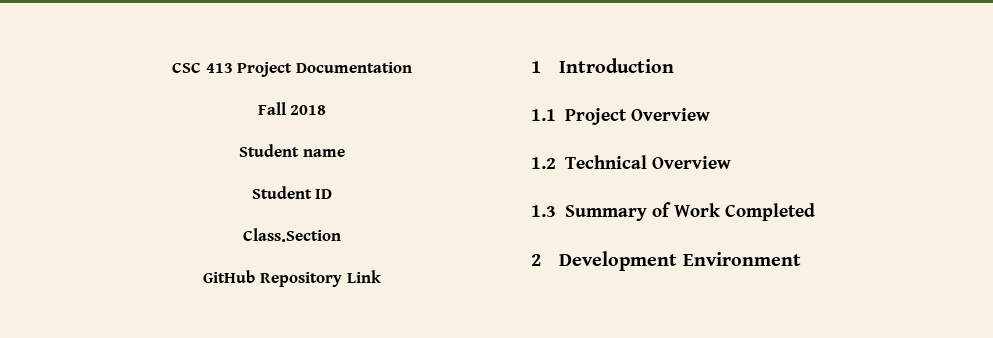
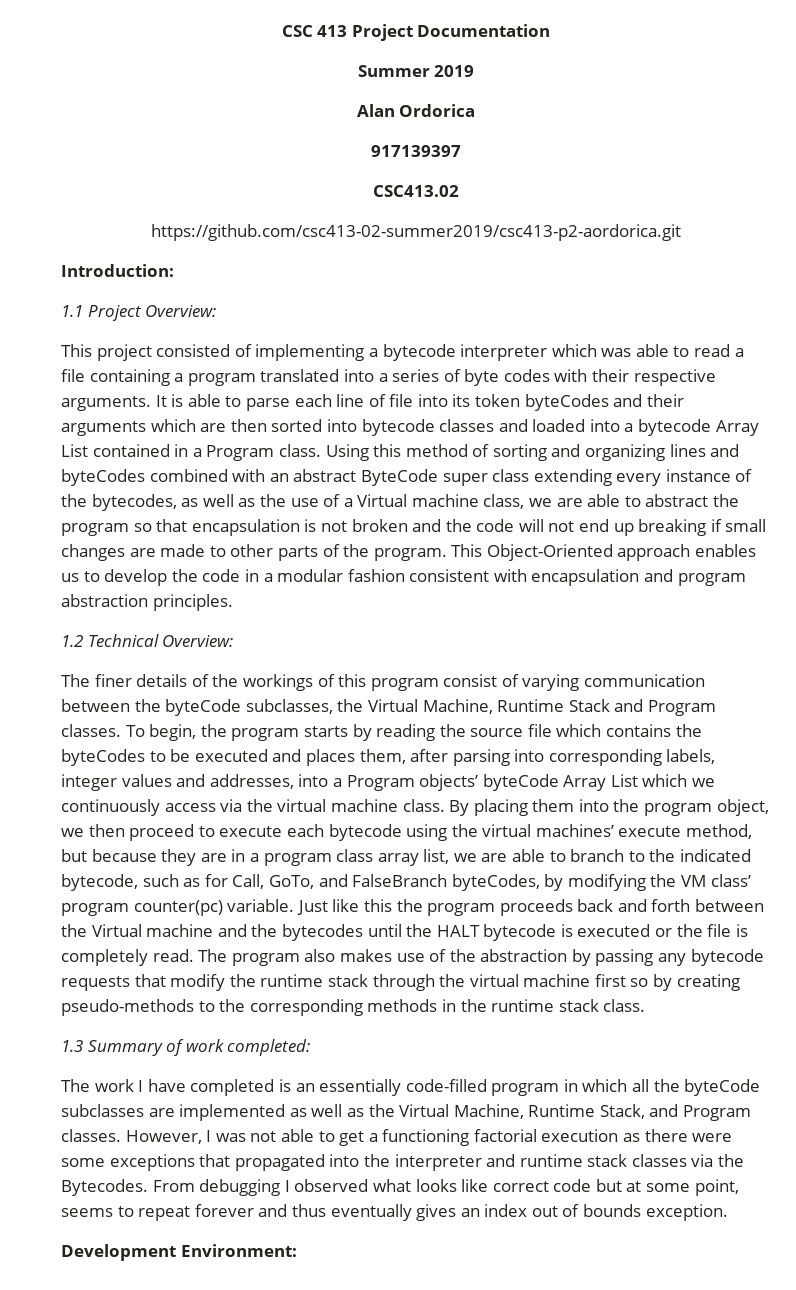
- Fall 2018
- Student name
- Student ID
- Class.Section
- GitHub Repository Link
- 1 Introduction
- 1.1 Project Overview
- 1.2 Technical Overview
- 1.3 Summary of Work Completed
- 2 Development Environment
+ Summer 2019
+ Alan Ordorica
+ 917139397
+ CSC413.02
+ https://github.com/csc413-02-summer2019/csc413-p2-aordorica.git
+ Introduction:
+ 1.1 Project Overview:
+ This project consisted of implementing a bytecode interpreter which was able to read a file containing a program translated into a series of byte codes with their respective arguments. It is able to parse each line of file into its token byteCodes and their arguments which are then sorted into bytecode classes and loaded into a bytecode Array List contained in a Program class. Using this method of sorting and organizing lines and byteCodes combined with an abstract ByteCode super class extending every instance of the bytecodes, as well as the use of a Virtual machine class, we are able to abstract the program so that encapsulation is not broken and the code will not end up breaking if small changes are made to other parts of the program. This Object-Oriented approach enables us to develop the code in a modular fashion consistent with encapsulation and program abstraction principles.
+ 1.2 Technical Overview:
+ The finer details of the workings of this program consist of varying communication between the byteCode subclasses, the Virtual Machine, Runtime Stack and Program classes. To begin, the program starts by reading the source file which contains the byteCodes to be executed and places them, after parsing into corresponding labels, integer values and addresses, into a Program objects’ byteCode Array List which we continuously access via the virtual machine class. By placing them into the program object, we then proceed to execute each bytecode using the virtual machines’ execute method, but because they are in a program class array list, we are able to branch to the indicated bytecode, such as for Call, GoTo, and FalseBranch byteCodes, by modifying the VM class’ program counter(pc) variable. Just like this the program proceeds back and forth between the Virtual machine and the bytecodes until the HALT bytecode is executed or the file is completely read. The program also makes use of the abstraction by passing any bytecode requests that modify the runtime stack through the virtual machine first so by creating pseudo-methods to the corresponding methods in the runtime stack class.
+ 1.3 Summary of work completed:
+ The work I have completed is an essentially code-filled program in which all the byteCode subclasses are implemented as well as the Virtual Machine, Runtime Stack, and Program classes. However, I was not able to get a functioning factorial execution as there were some exceptions that propagated into the interpreter and runtime stack classes via the Bytecodes. From debugging I observed what looks like correct code but at some point, seems to repeat forever and thus eventually gives an index out of bounds exception.
+ Development Environment:

